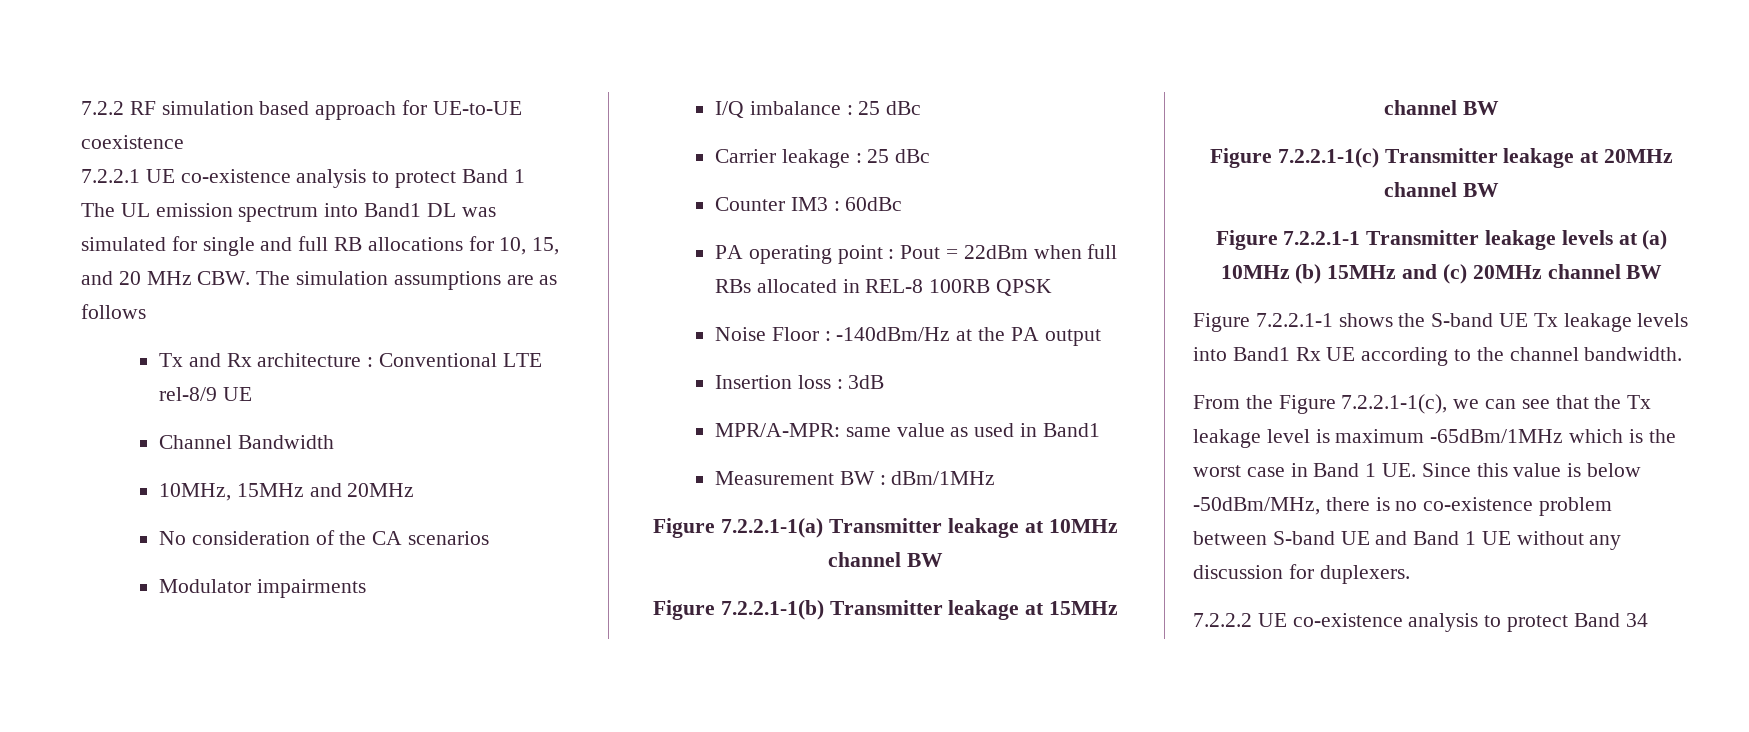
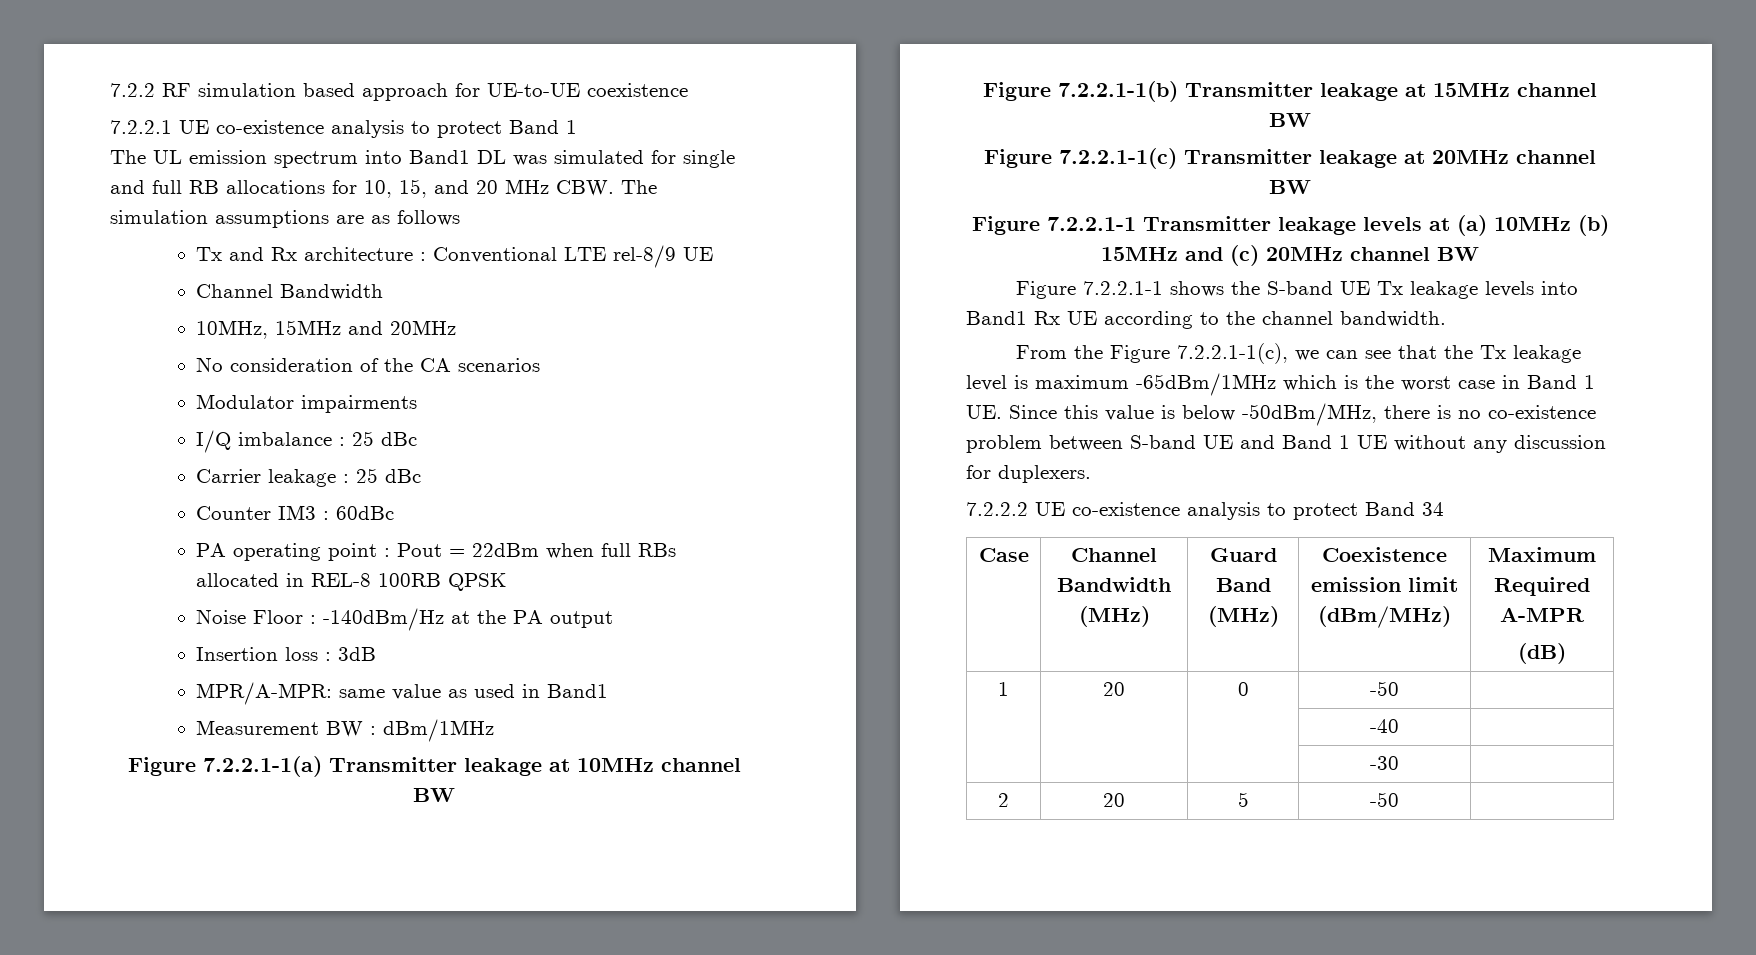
+ Case | Channel Bandwidth (MHz) | Guard Band (MHz) | Coexistence emission limit (dBm/MHz) | Maximum Required A-MPR
+ (dB)
+ 1 | 20 | 0 | -50 |
+ | | | -40 |
+ | | | -30 |
+ 2 | 20 | 5 | -50 |

